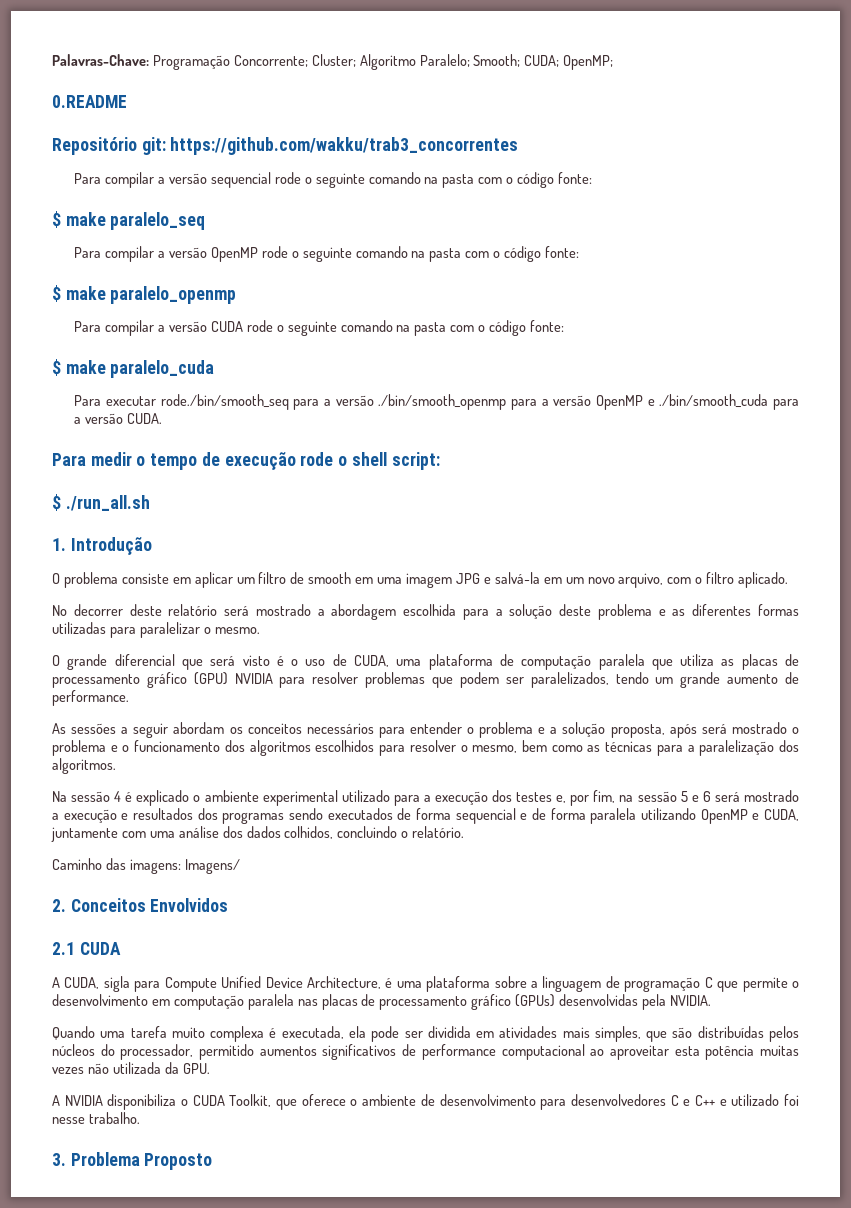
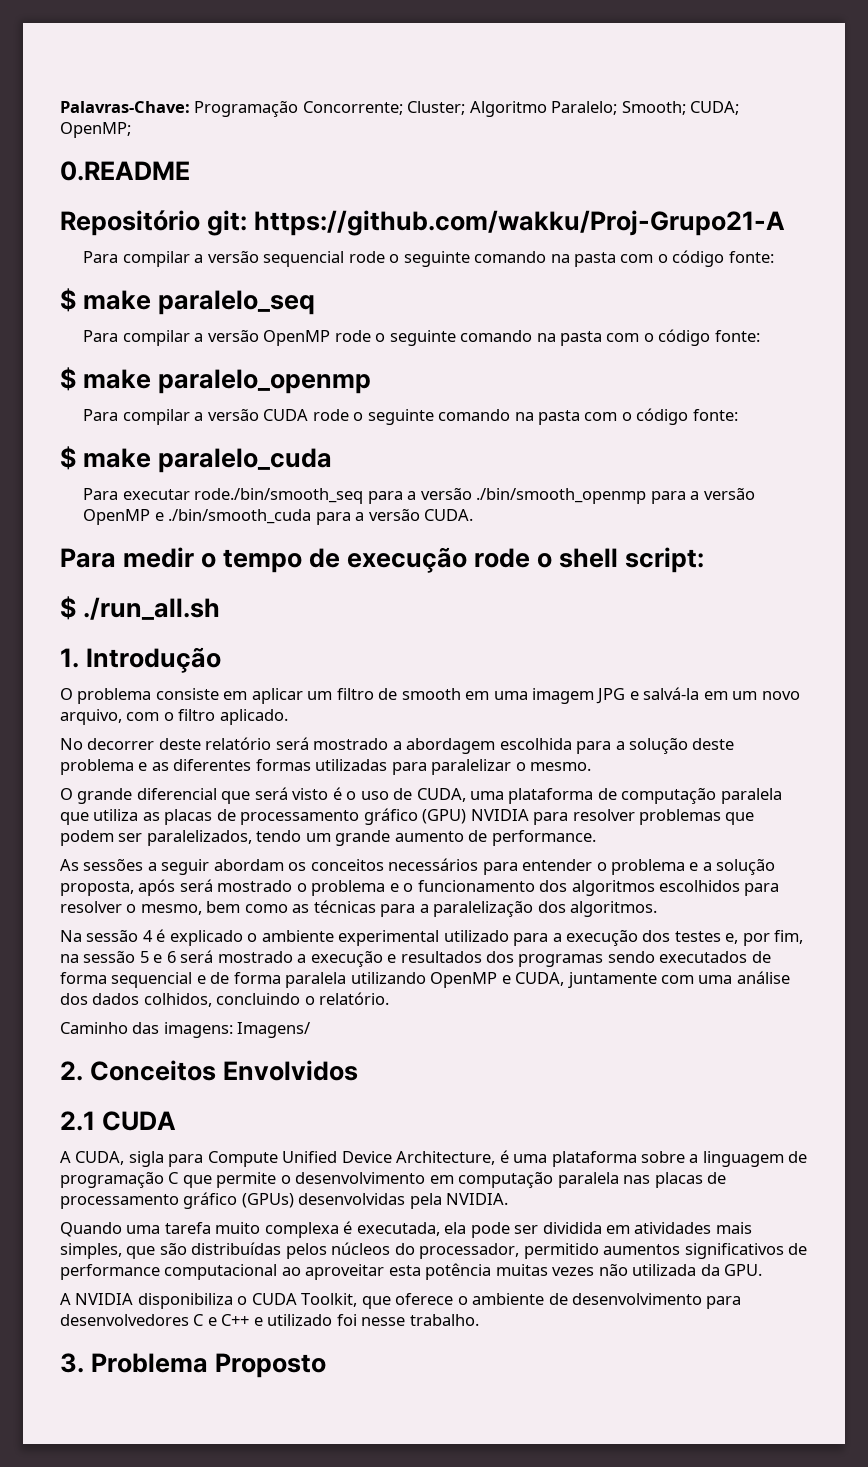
- Repositório git: https://github.com/wakku/trab3_concorrentes
+ Repositório git: https://github.com/wakku/Proj-Grupo21-A

